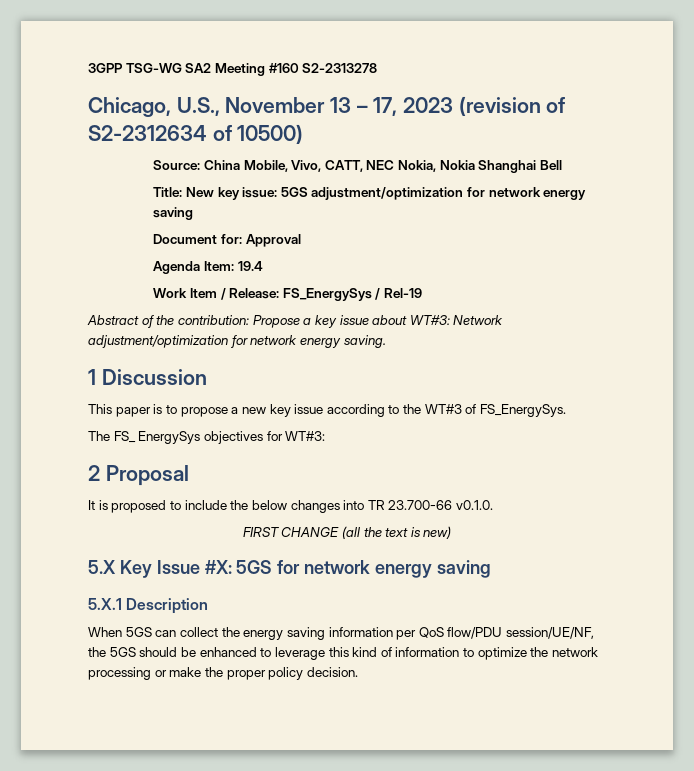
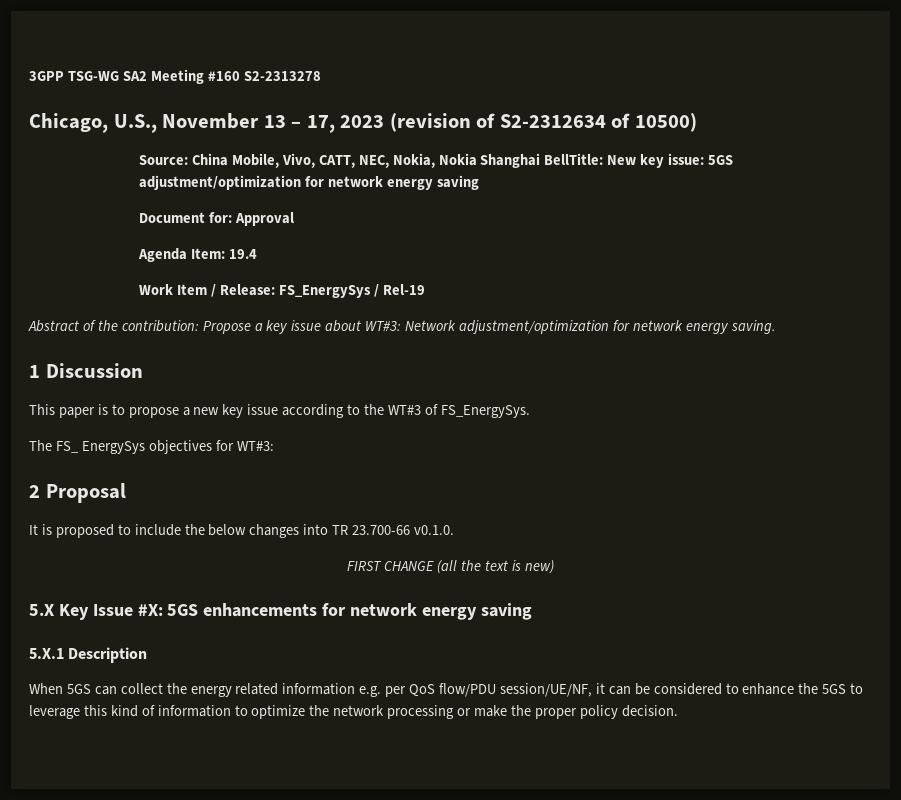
- Source: China Mobile, Vivo, CATT, NEC Nokia, Nokia Shanghai Bell
- Title: New key issue: 5GS adjustment/optimization for network energy saving
+ Source: China Mobile, Vivo, CATT, NEC, Nokia, Nokia Shanghai BellTitle: New key issue: 5GS adjustment/optimization for network energy saving
- 5.X Key Issue #X: 5GS for network energy saving
+ 5.X Key Issue #X: 5GS enhancements for network energy saving
- When 5GS can collect the energy saving information per QoS flow/PDU session/UE/NF, the 5GS should be enhanced to leverage this kind of information to optimize the network processing or make the proper policy decision.
+ When 5GS can collect the energy related information e.g. per QoS flow/PDU session/UE/NF, it can be considered to enhance the 5GS to leverage this kind of information to optimize the network processing or make the proper policy decision.

